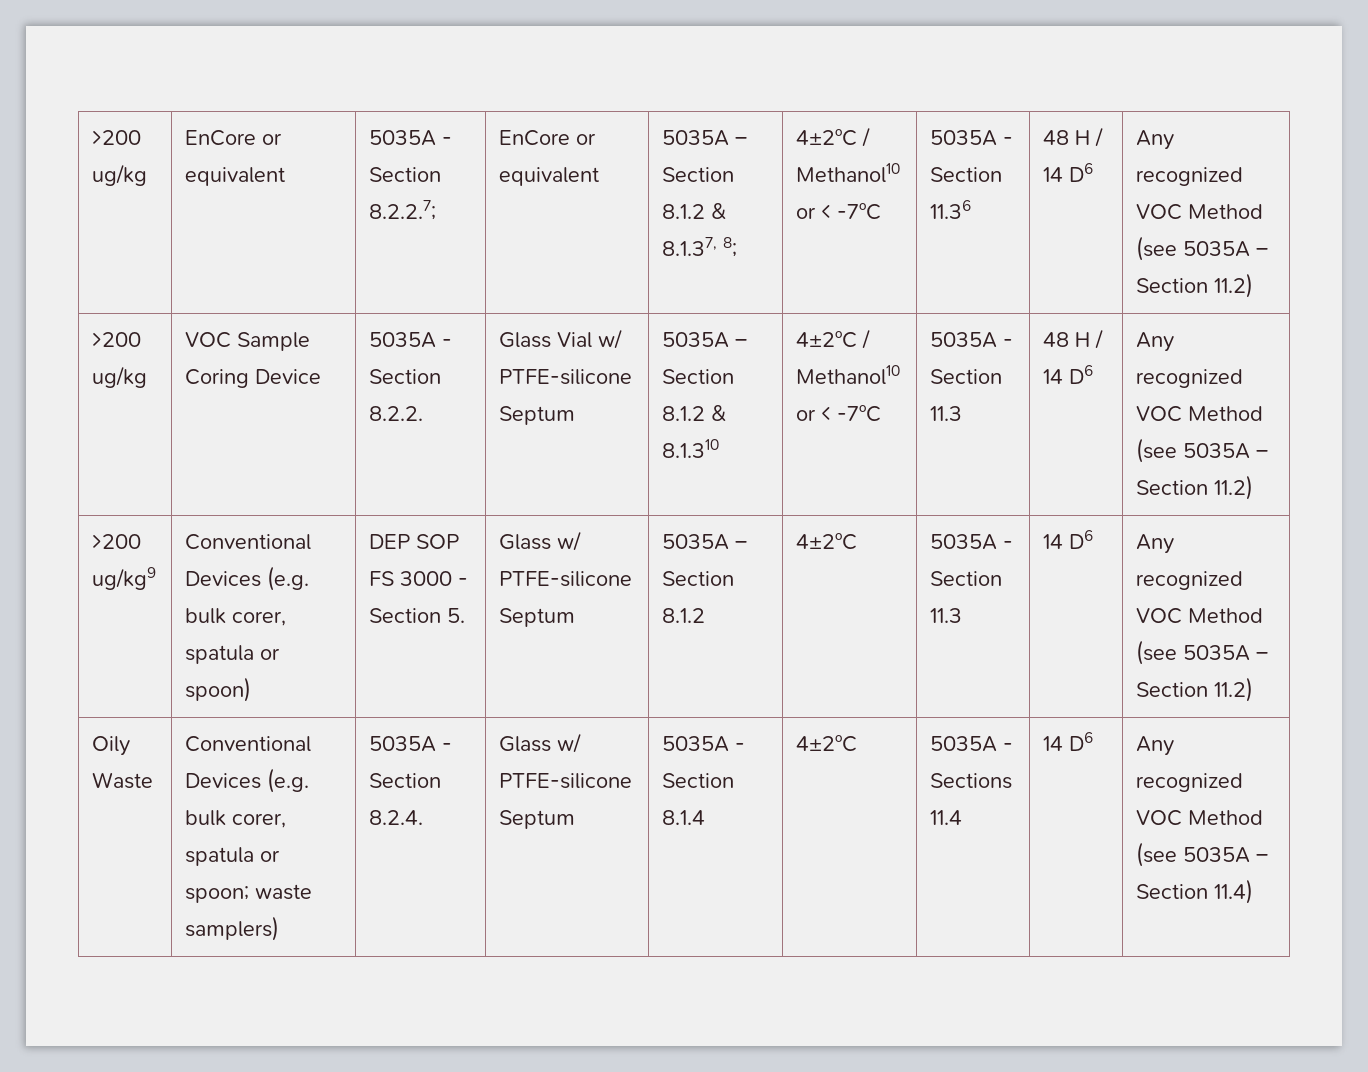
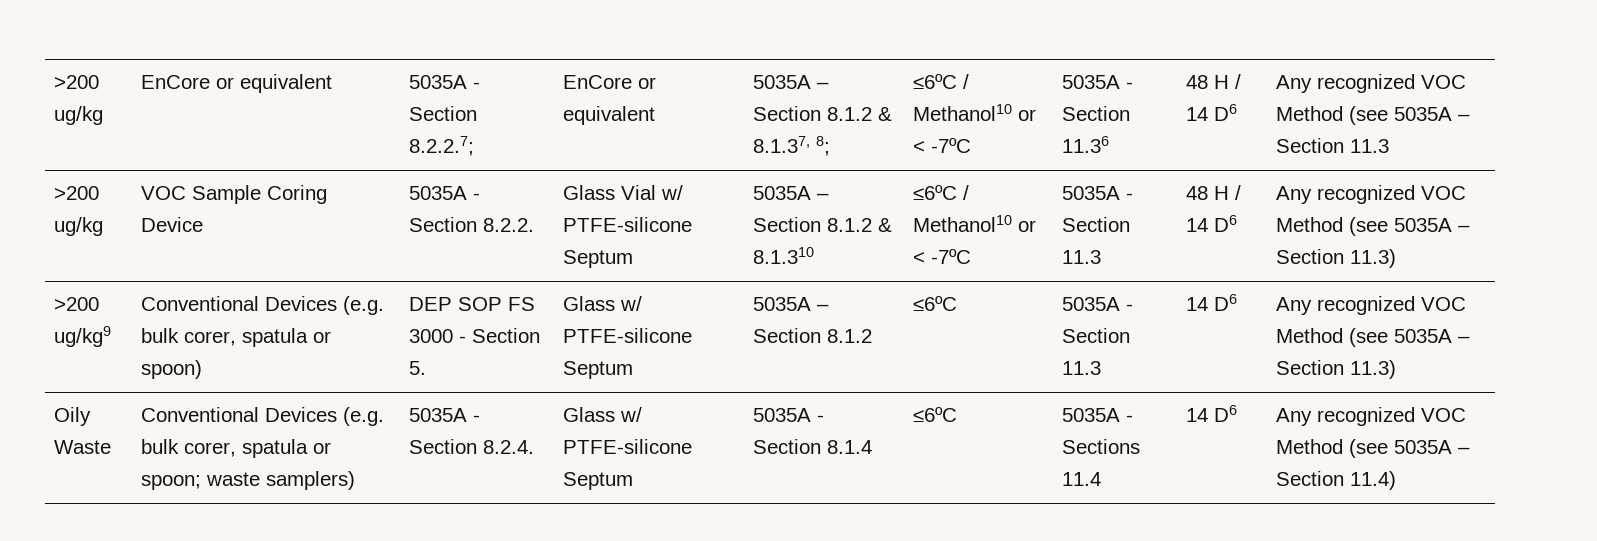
- 5035A – Section 8.1.2 & 8.1.37, 8; | 4±2ºC / Methanol10 or < -7ºC
+ 5035A – Section 8.1.2 & 8.1.37, 8; | ≤6ºC / Methanol10 or < -7ºC
- 5035A - Section 11.36 | 48 H / 14 D6 | Any recognized VOC Method (see 5035A – Section 11.2)
+ 5035A - Section 11.36 | 48 H / 14 D6 | Any recognized VOC Method (see 5035A – Section 11.3
- 5035A – Section 8.1.2 & 8.1.310 | 4±2ºC / Methanol10 or < -7ºC
+ 5035A – Section 8.1.2 & 8.1.310 | ≤6ºC / Methanol10 or < -7ºC
- 5035A - Section 11.3 | 48 H / 14 D6 | Any recognized VOC Method (see 5035A – Section 11.2)
+ 5035A - Section 11.3 | 48 H / 14 D6 | Any recognized VOC Method (see 5035A – Section 11.3)
- 5035A – Section 8.1.2 | 4±2ºC
+ 5035A – Section 8.1.2 | ≤6ºC
- 5035A - Section 11.3 | 14 D6 | Any recognized VOC Method (see 5035A – Section 11.2)
+ 5035A - Section 11.3 | 14 D6 | Any recognized VOC Method (see 5035A – Section 11.3)
- Oily Waste | Conventional Devices (e.g. bulk corer, spatula or spoon; waste samplers) | 5035A - Section 8.2.4. | Glass w/ PTFE-silicone Septum | 5035A - Section 8.1.4 | 4±2ºC | 5035A - Sections 11.4 | 14 D6 | Any recognized VOC Method (see 5035A – Section 11.4)
+ Oily Waste | Conventional Devices (e.g. bulk corer, spatula or spoon; waste samplers) | 5035A - Section 8.2.4. | Glass w/ PTFE-silicone Septum | 5035A - Section 8.1.4 | ≤6ºC | 5035A - Sections 11.4 | 14 D6 | Any recognized VOC Method (see 5035A – Section 11.4)

